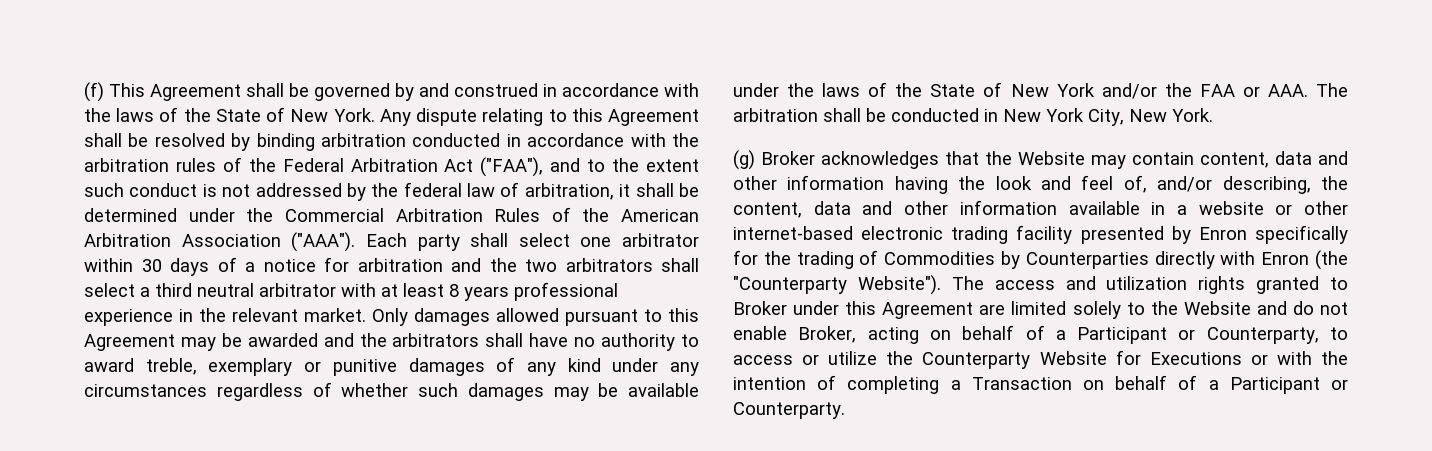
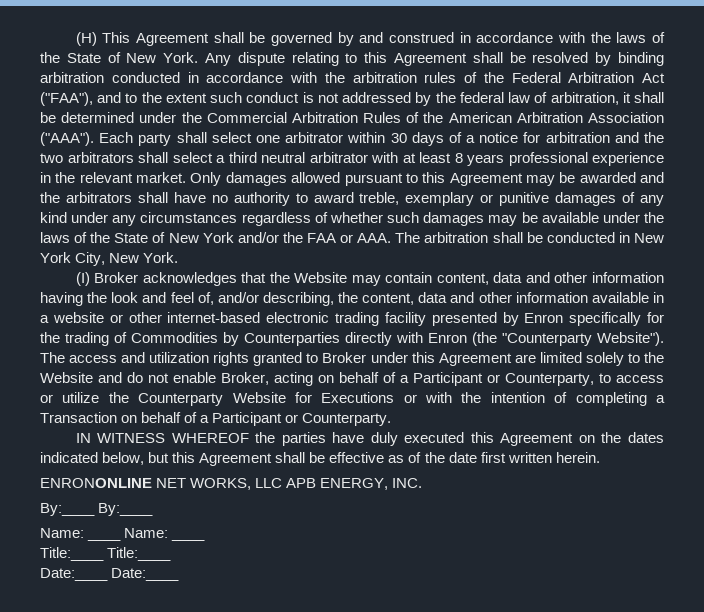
- (f) This Agreement shall be governed by and construed in accordance with the laws of the State of New York.
+ (H) This Agreement shall be governed by and construed in accordance with the laws of the State of New York.
- (g) Broker acknowledges that the Website may contain content, data and other information having the look and feel of, and/or describing, the content, data and other information available in a website or other internet-based electronic trading facility presented by Enron specifically for the trading of Commodities by Counterparties directly with Enron (the "Counterparty Website").
+ (I) Broker acknowledges that the Website may contain content, data and other information having the look and feel of, and/or describing, the content, data and other information available in a website or other internet-based electronic trading facility presented by Enron specifically for the trading of Commodities by Counterparties directly with Enron (the "Counterparty Website").
+ IN WITNESS WHEREOF the parties have duly executed this Agreement on the dates indicated below, but this Agreement shall be effective as of the date first written herein.
+ ENRONONLINE NET WORKS, LLC APB ENERGY, INC.
+ By:____ By:____
+ Name: ____ Name: ____
+ Title:____ Title:____
+ Date:____ Date:____

